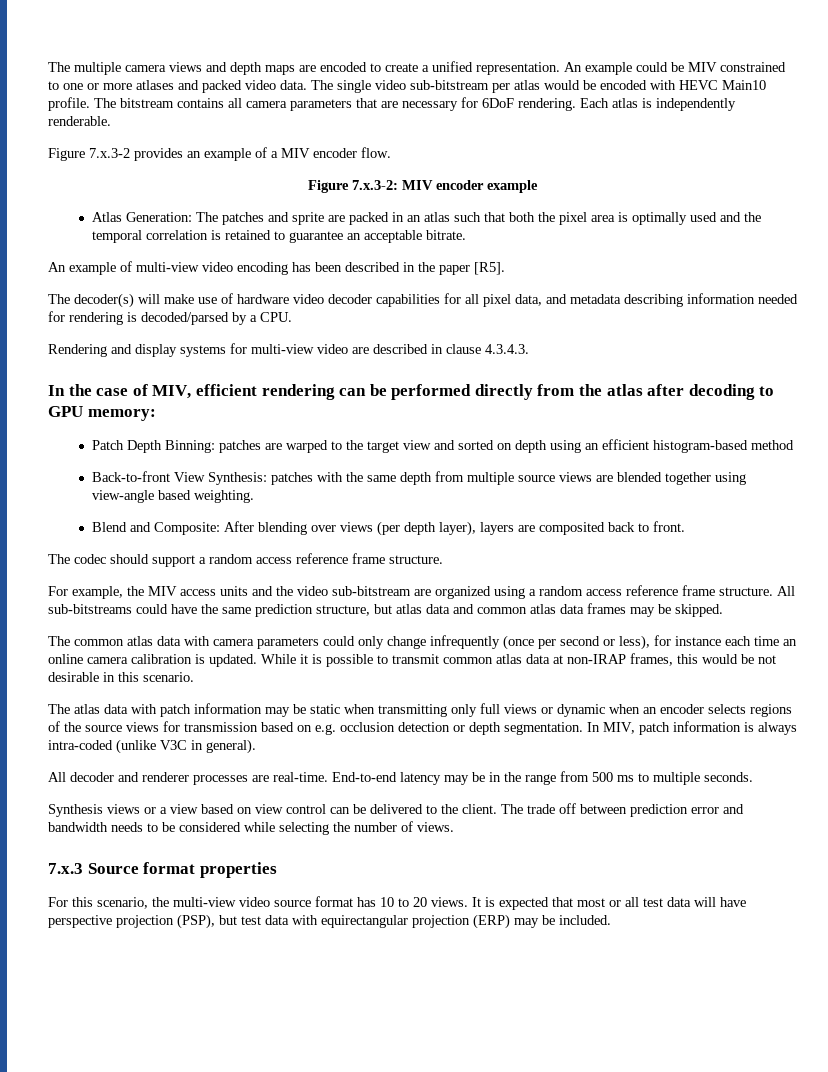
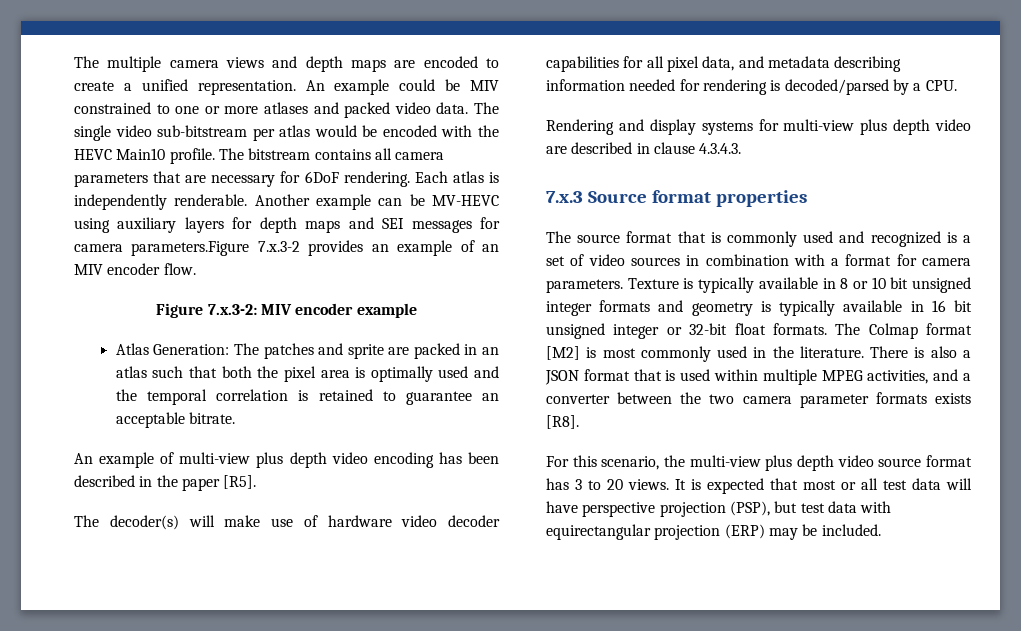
- The single video sub-bitstream per atlas would be encoded with HEVC Main10 profile.
+ The single video sub-bitstream per atlas would be encoded with the HEVC Main10 profile.
- Each atlas is independently renderable.
- Figure 7.x.3-2 provides an example of a MIV encoder flow.
+ Each atlas is independently renderable. Another example can be MV-HEVC using auxiliary layers for depth maps and SEI messages for camera parameters.Figure 7.x.3-2 provides an example of an MIV encoder flow.
- An example of multi-view video encoding has been described in the paper [R5].
+ An example of multi-view plus depth video encoding has been described in the paper [R5].
- Rendering and display systems for multi-view video are described in clause 4.3.4.3.
+ Rendering and display systems for multi-view plus depth video are described in clause 4.3.4.3.
- In the case of MIV, efficient rendering can be performed directly from the atlas after decoding to GPU memory:
- Patch Depth Binning: patches are warped to the target view and sorted on depth using an efficient histogram-based method
- Back-to-front View Synthesis: patches with the same depth from multiple source views are blended together using view-angle based weighting.
- Blend and Composite: After blending over views (per depth layer), layers are composited back to front.
- The codec should support a random access reference frame structure.
- For example, the MIV access units and the video sub-bitstream are organized using a random access reference frame structure. All sub-bitstreams could have the same prediction structure, but atlas data and common atlas data frames may be skipped.
- The common atlas data with camera parameters could only change infrequently (once per second or less), for instance each time an online camera calibration is updated. While it is possible to transmit common atlas data at non-IRAP frames, this would be not desirable in this scenario.
- The atlas data with patch information may be static when transmitting only full views or dynamic when an encoder selects regions of the source views for transmission based on e.g. occlusion detection or depth segmentation. In MIV, patch information is always intra-coded (unlike V3C in general).
- All decoder and renderer processes are real-time. End-to-end latency may be in the range from 500 ms to multiple seconds.
- Synthesis views or a view based on view control can be delivered to the client. The trade off between prediction error and bandwidth needs to be considered while selecting the number of views.
  7.x.3 Source format properties
+ The source format that is commonly used and recognized is a set of video sources in combination with a format for camera parameters. Texture is typically available in 8 or 10 bit unsigned integer formats and geometry is typically available in 16 bit unsigned integer or 32-bit float formats. The Colmap format [M2] is most commonly used in the literature. There is also a JSON format that is used within multiple MPEG activities, and a converter between the two camera parameter formats exists [R8].
- For this scenario, the multi-view video source format has 10 to 20 views.
+ For this scenario, the multi-view plus depth video source format has 3 to 20 views.

